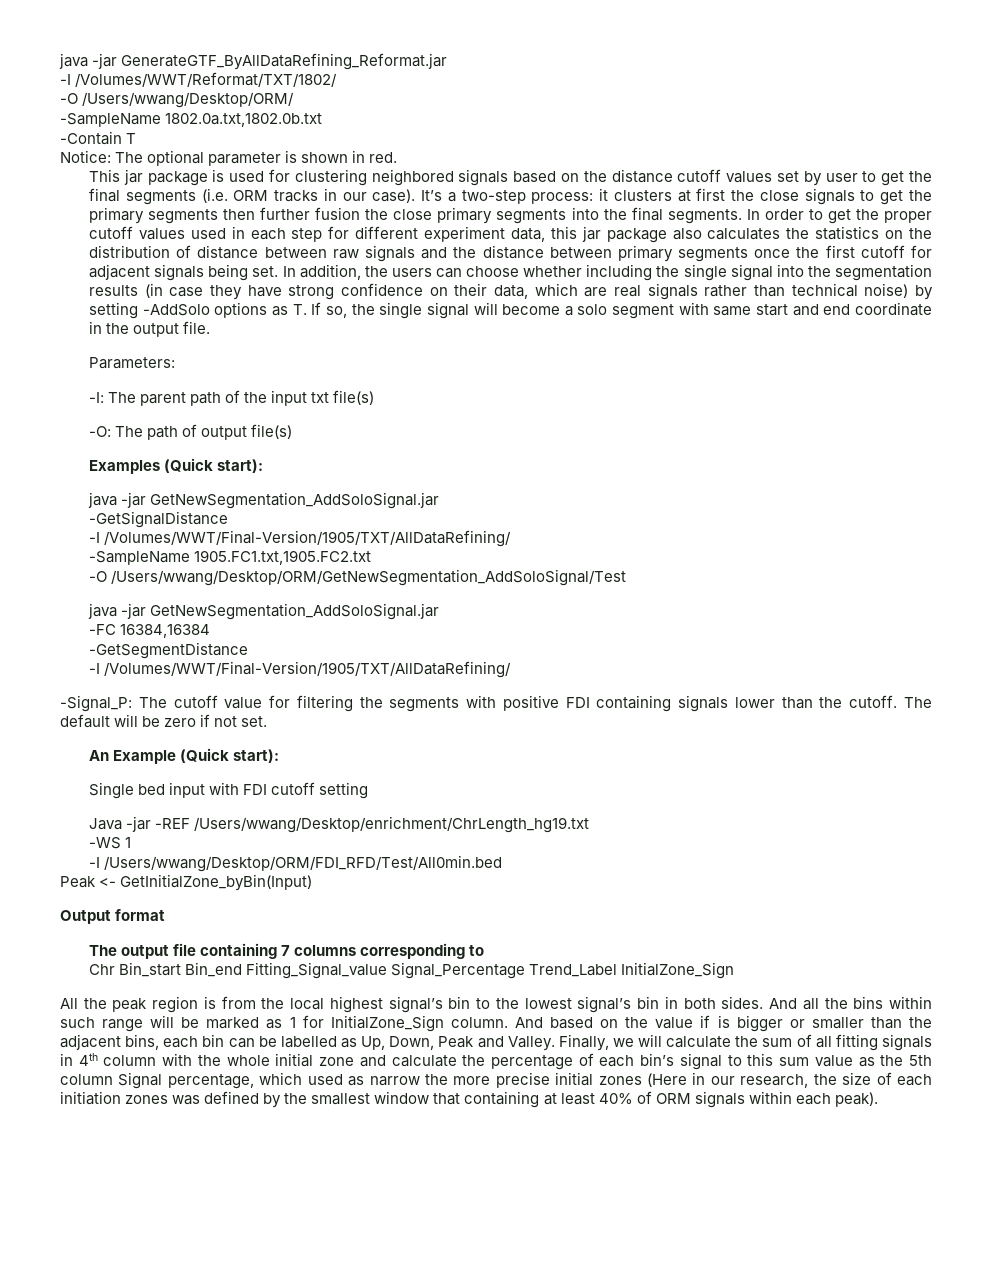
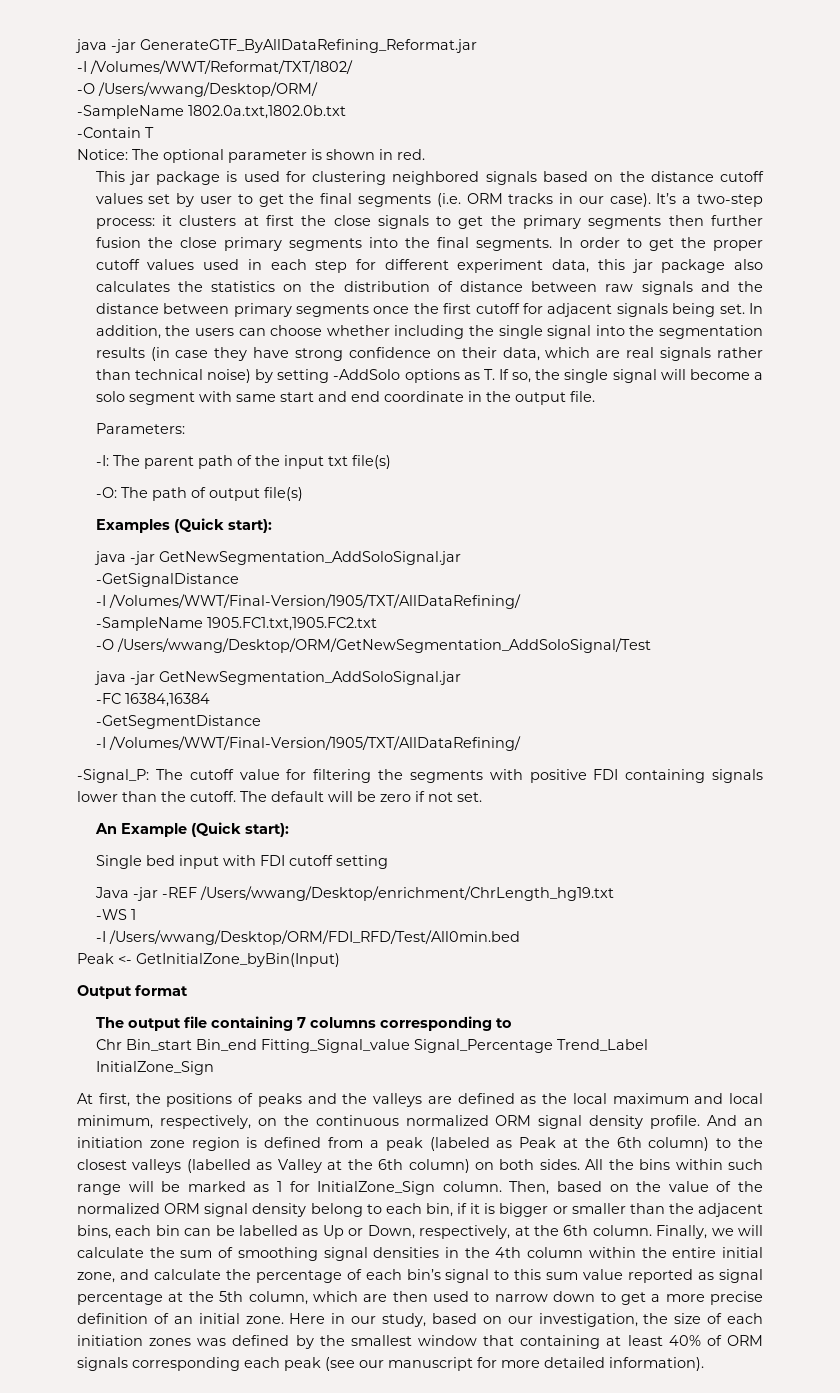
- All the peak region is from the local highest signal’s bin to the lowest signal’s bin in both sides. And all the bins within such range will be marked as 1 for InitialZone_Sign column.
+ At first, the positions of peaks and the valleys are defined as the local maximum and local minimum, respectively, on the continuous normalized ORM signal density profile. And an initiation zone region is defined from a peak (labeled as Peak at the 6th column) to the closest valleys (labelled as Valley at the 6th column) on both sides. All the bins within such range will be marked as 1 for InitialZone_Sign column.
- And based on the value if is bigger or smaller than the adjacent bins, each bin can be labelled as Up, Down, Peak and Valley.
+ Then, based on the value of the normalized ORM signal density belong to each bin, if it is bigger or smaller than the adjacent bins, each bin can be labelled as Up or Down, respectively, at the 6th column.
- Finally, we will calculate the sum of all fitting signals in 4th column with the whole initial zone and calculate the percentage of each bin’s signal to this sum value as the 5th column Signal percentage, which used as narrow the more precise initial zones (Here in our research, the size of each initiation zones was defined by the smallest window that containing at least 40% of ORM signals within each peak).
+ Finally, we will calculate the sum of smoothing signal densities in the 4th column within the entire initial zone, and calculate the percentage of each bin’s signal to this sum value reported as signal percentage at the 5th column, which are then used to narrow down to get a more precise definition of an initial zone. Here in our study, based on our investigation, the size of each initiation zones was defined by the smallest window that containing at least 40% of ORM signals corresponding each peak (see our manuscript for more detailed information).

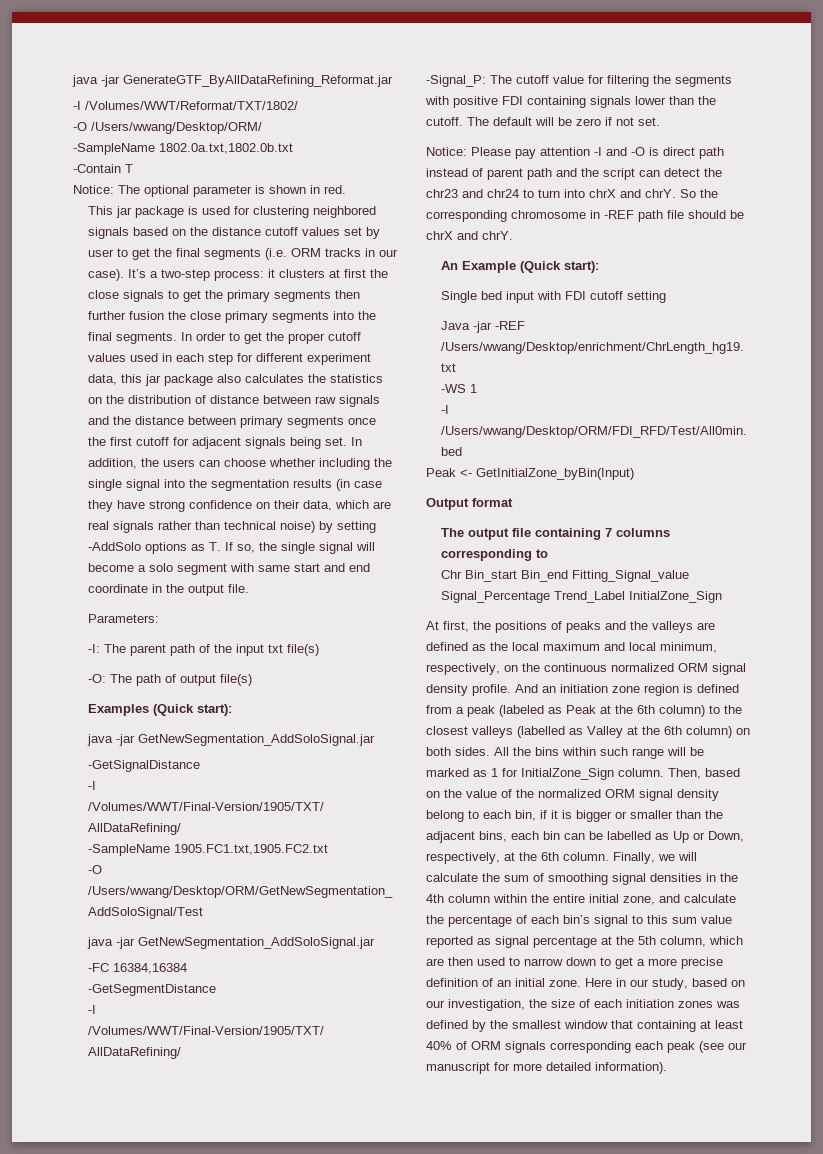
+ Notice: Please pay attention -I and -O is direct path instead of parent path and the script can detect the chr23 and chr24 to turn into chrX and chrY. So the corresponding chromosome in -REF path file should be chrX and chrY.

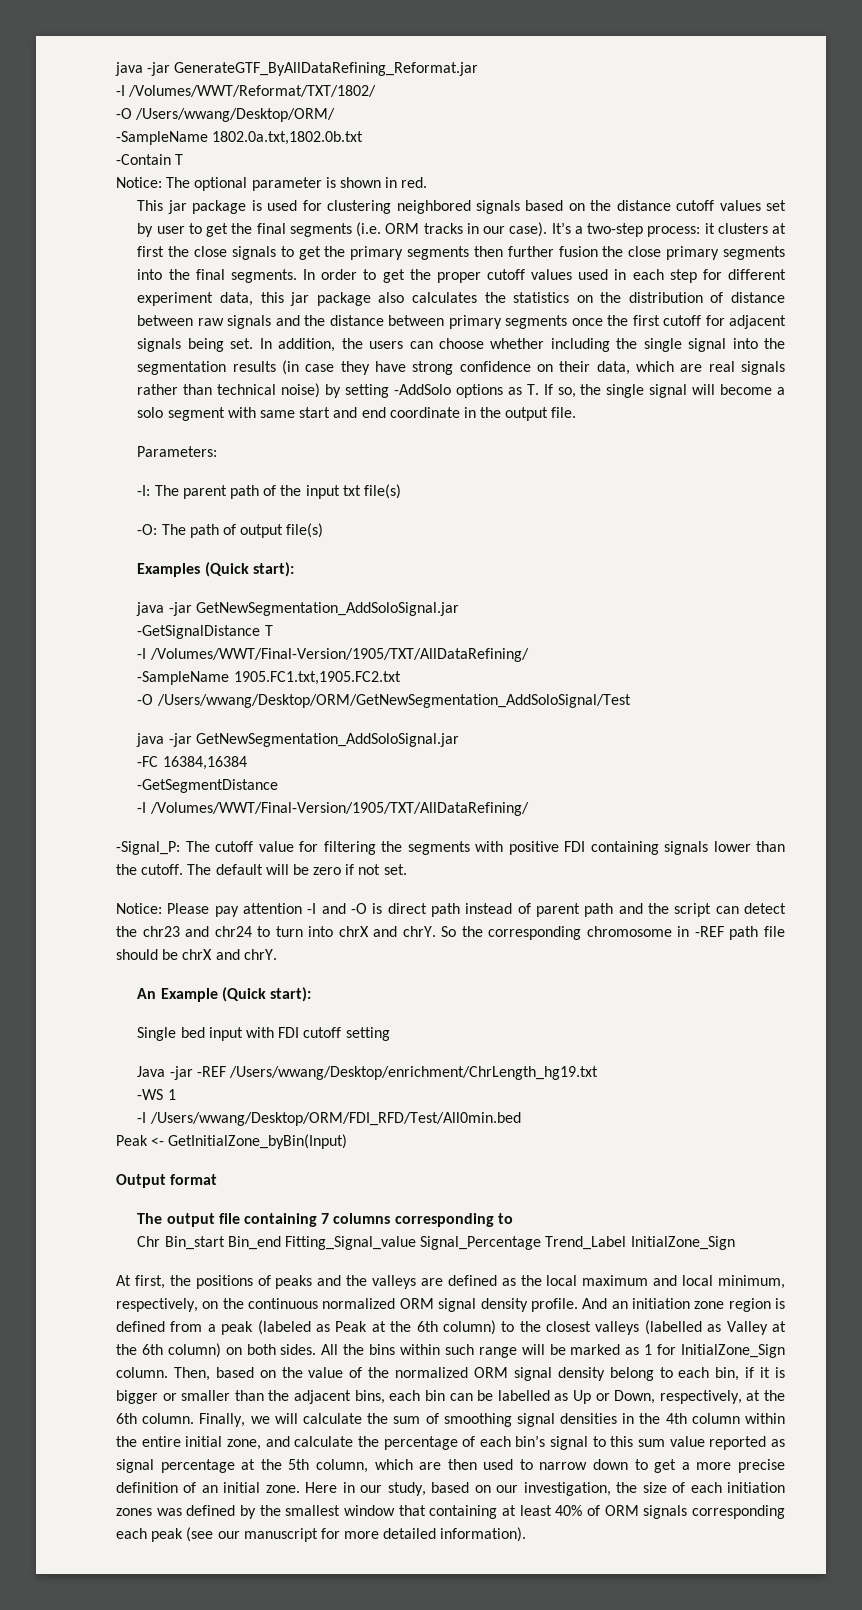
- -GetSignalDistance
+ -GetSignalDistance T

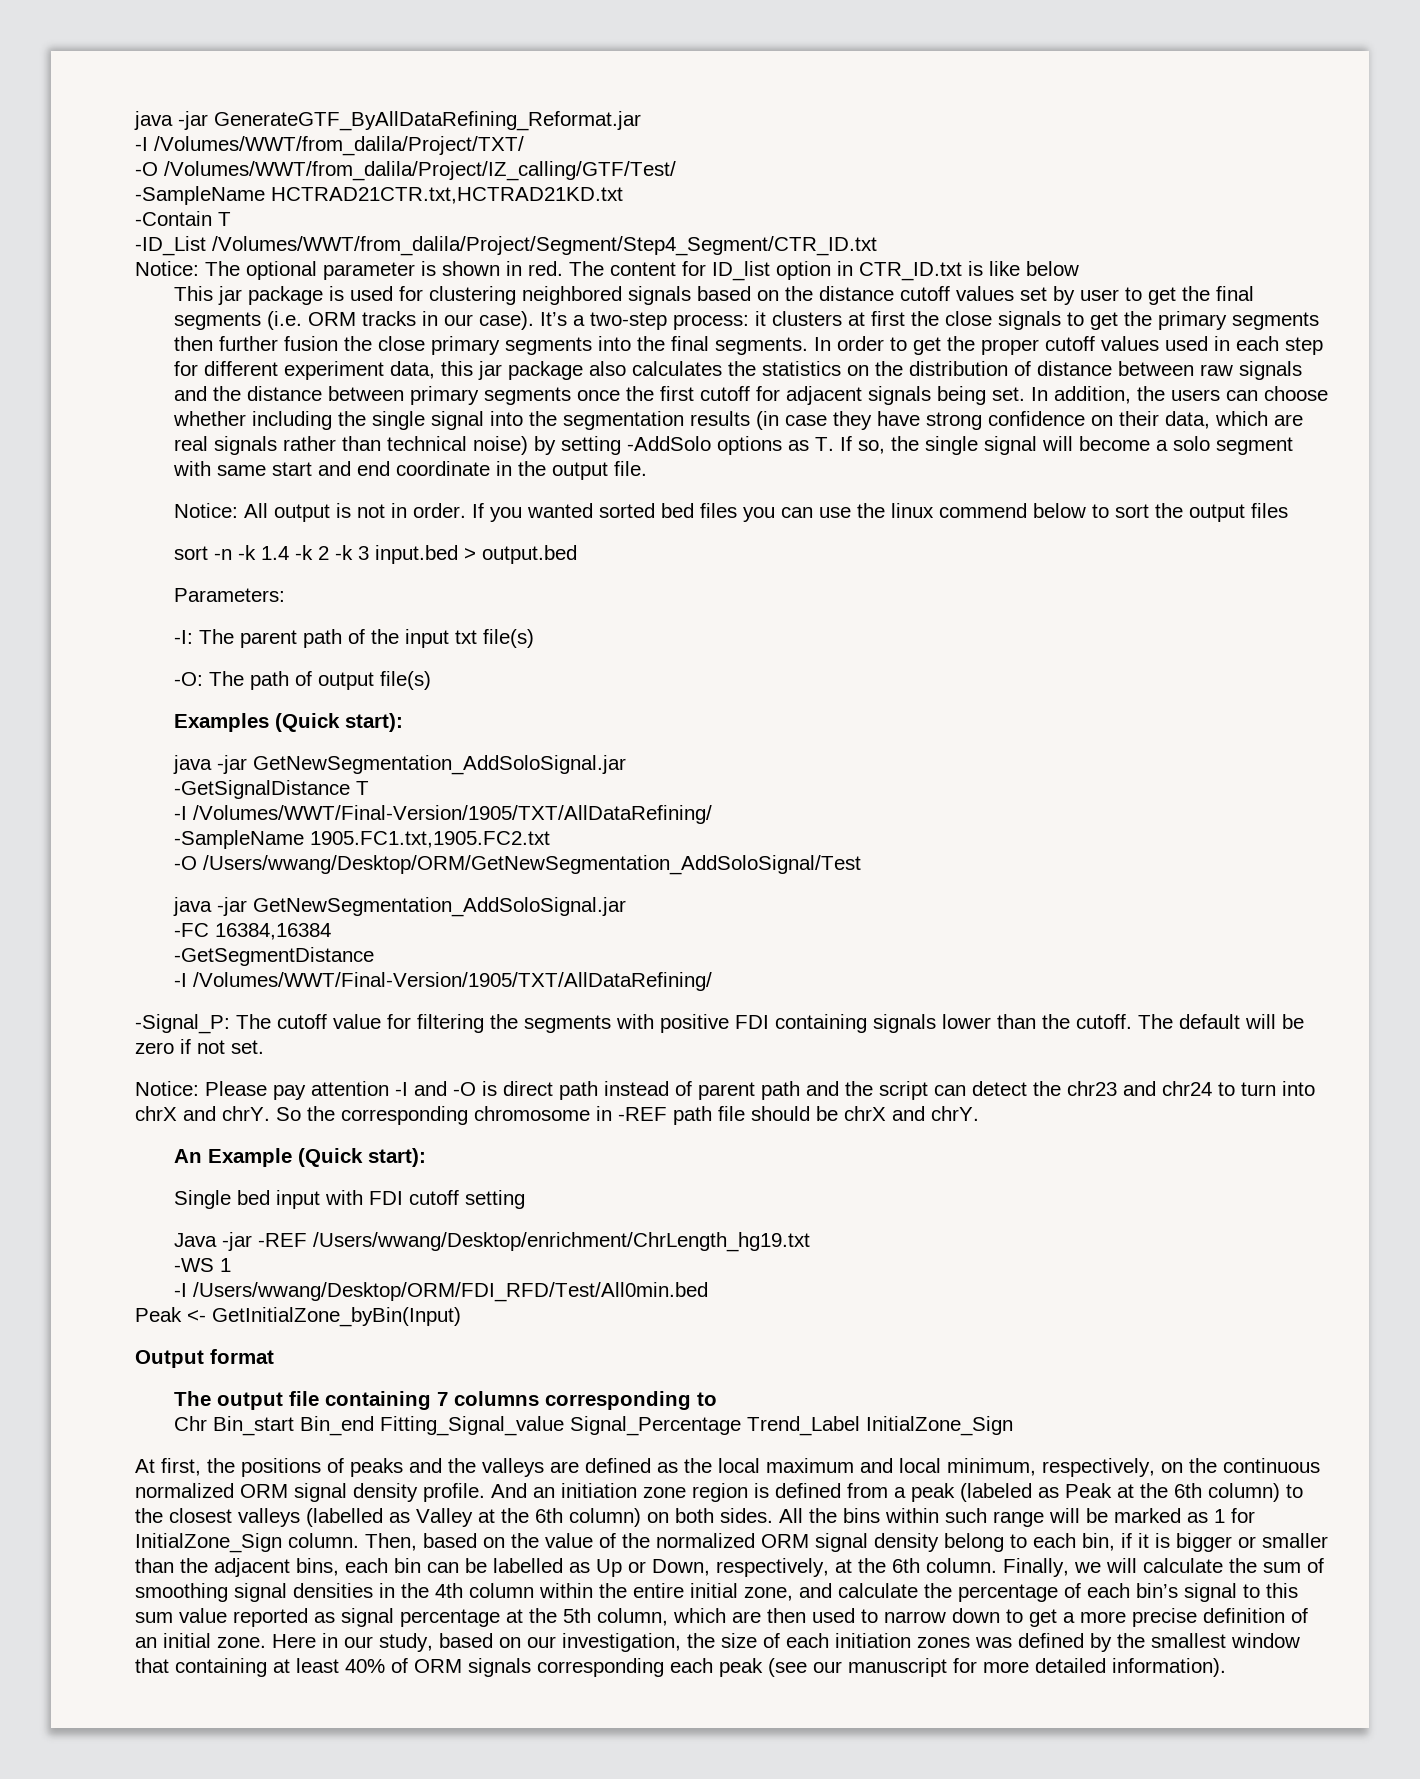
- -I /Volumes/WWT/Reformat/TXT/1802/
- -O /Users/wwang/Desktop/ORM/
- -SampleName 1802.0a.txt,1802.0b.txt
+ -I /Volumes/WWT/from_dalila/Project/TXT/
+ -O /Volumes/WWT/from_dalila/Project/IZ_calling/GTF/Test/
+ -SampleName HCTRAD21CTR.txt,HCTRAD21KD.txt
+ -ID_List /Volumes/WWT/from_dalila/Project/Segment/Step4_Segment/CTR_ID.txt
+ The content for ID_list option in CTR_ID.txt is like below
+ Notice: All output is not in order. If you wanted sorted bed files you can use the linux commend below to sort the output files
+ sort -n -k 1.4 -k 2 -k 3 input.bed > output.bed

